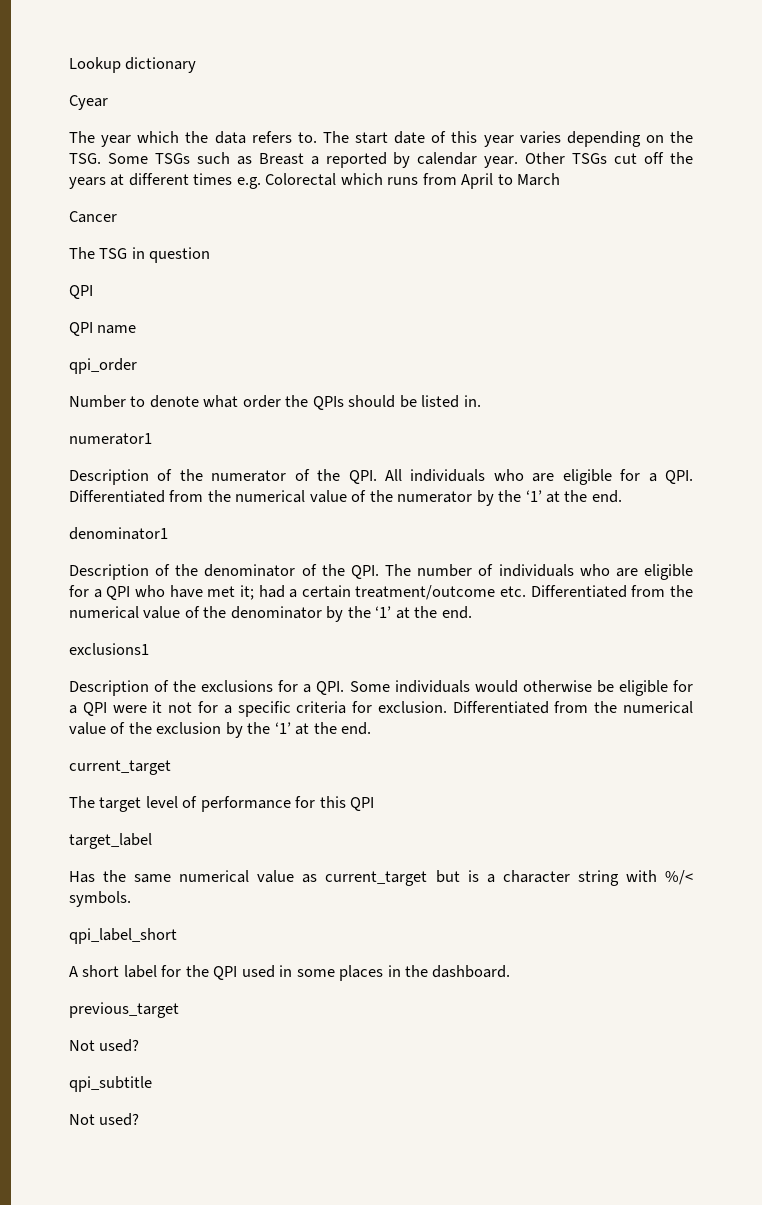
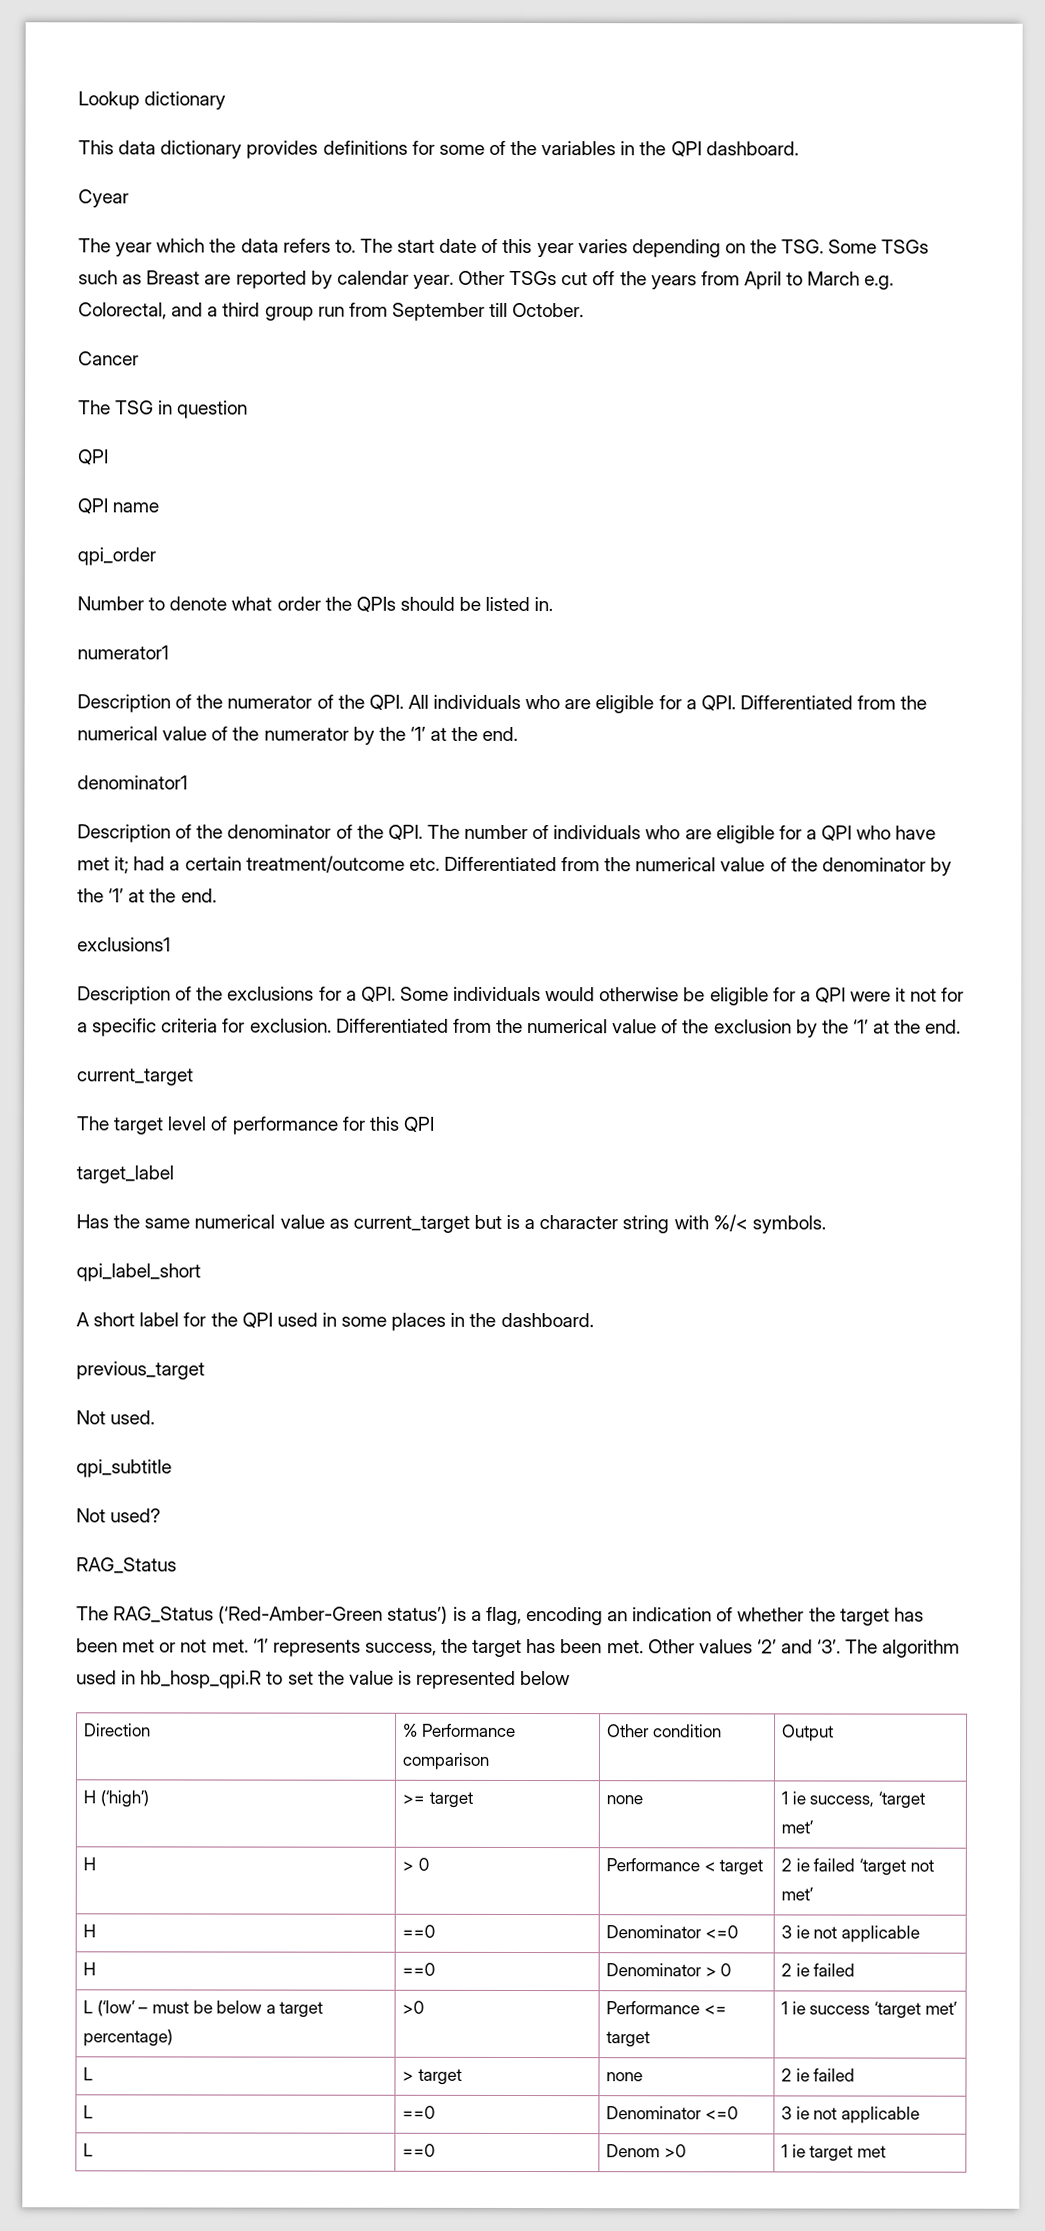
+ This data dictionary provides definitions for some of the variables in the QPI dashboard.
- The start date of this year varies depending on the TSG. Some TSGs such as Breast a reported by calendar year.
+ The start date of this year varies depending on the TSG. Some TSGs such as Breast are reported by calendar year.
- Other TSGs cut off the years at different times e.g. Colorectal which runs from April to March
+ Other TSGs cut off the years from April to March e.g. Colorectal, and a third group run from September till October.
  previous_target
- Not used?
+ Not used.
  qpi_subtitle
  Not used?
+ RAG_Status
+ The RAG_Status (‘Red-Amber-Green status’) is a flag, encoding an indication of whether the target has been met or not met. ‘1’ represents success, the target has been met. Other values ‘2’ and ‘3’. The algorithm used in hb_hosp_qpi.R to set the value is represented below
+ Direction | % Performance comparison | Other condition | Output
+ H (‘high’) | >= target | none | 1 ie success, ‘target met’
+ H | > 0 | Performance < target | 2 ie failed ‘target not met’
+ H | ==0 | Denominator <=0 | 3 ie not applicable
+ H | ==0 | Denominator > 0 | 2 ie failed
+ L (‘low’ – must be below a target percentage) | >0 | Performance <= target | 1 ie success ‘target met’
+ L | > target | none | 2 ie failed
+ L | ==0 | Denominator <=0 | 3 ie not applicable
+ L | ==0 | Denom >0 | 1 ie target met

